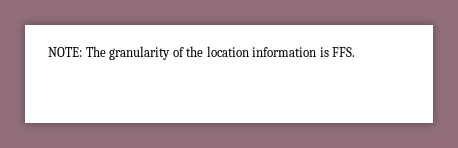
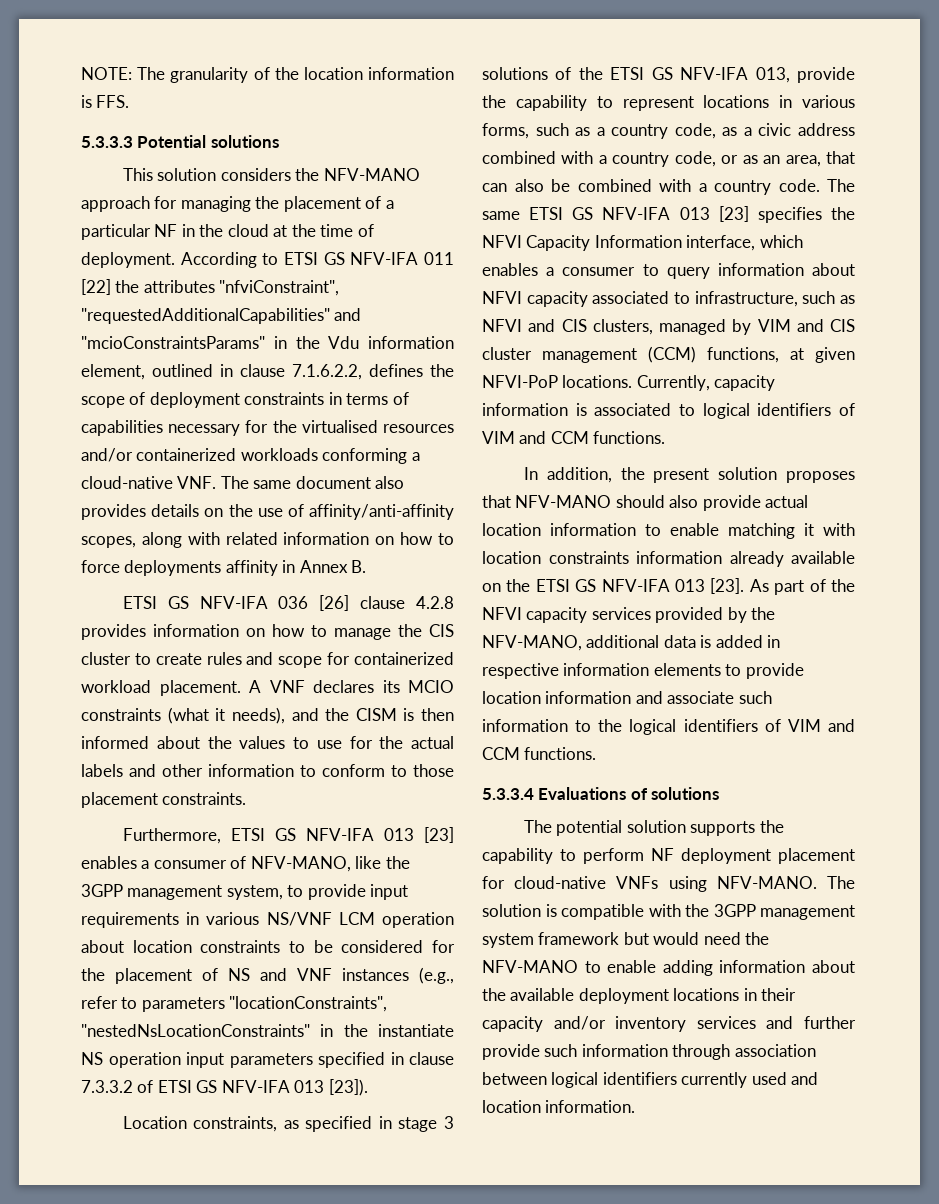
+ 5.3.3.3 Potential solutions
+ This solution considers the NFV-MANO approach for managing the placement of a particular NF in the cloud at the time of deployment. According to ETSI GS NFV-IFA 011 [22] the attributes "nfviConstraint", "requestedAdditionalCapabilities" and "mcioConstraintsParams" in the Vdu information element, outlined in clause 7.1.6.2.2, defines the scope of deployment constraints in terms of capabilities necessary for the virtualised resources and/or containerized workloads conforming a cloud-native VNF. The same document also provides details on the use of affinity/anti-affinity scopes, along with related information on how to force deployments affinity in Annex B.
+ ETSI GS NFV-IFA 036 [26] clause 4.2.8 provides information on how to manage the CIS cluster to create rules and scope for containerized workload placement. A VNF declares its MCIO constraints (what it needs), and the CISM is then informed about the values to use for the actual labels and other information to conform to those placement constraints.
+ Furthermore, ETSI GS NFV-IFA 013 [23] enables a consumer of NFV-MANO, like the 3GPP management system, to provide input requirements in various NS/VNF LCM operation about location constraints to be considered for the placement of NS and VNF instances (e.g., refer to parameters "locationConstraints", "nestedNsLocationConstraints" in the instantiate NS operation input parameters specified in clause 7.3.3.2 of ETSI GS NFV-IFA 013 [23]).
+ Location constraints, as specified in stage 3 solutions of the ETSI GS NFV-IFA 013, provide the capability to represent locations in various forms, such as a country code, as a civic address combined with a country code, or as an area, that can also be combined with a country code. The same ETSI GS NFV-IFA 013 [23] specifies the NFVI Capacity Information interface, which enables a consumer to query information about NFVI capacity associated to infrastructure, such as NFVI and CIS clusters, managed by VIM and CIS cluster management (CCM) functions, at given NFVI-PoP locations. Currently, capacity information is associated to logical identifiers of VIM and CCM functions.
+ In addition, the present solution proposes that NFV-MANO should also provide actual location information to enable matching it with location constraints information already available on the ETSI GS NFV-IFA 013 [23]. As part of the NFVI capacity services provided by the NFV-MANO, additional data is added in respective information elements to provide location information and associate such information to the logical identifiers of VIM and CCM functions.
+ 5.3.3.4 Evaluations of solutions
+ The potential solution supports the capability to perform NF deployment placement for cloud-native VNFs using NFV-MANO. The solution is compatible with the 3GPP management system framework but would need the NFV-MANO to enable adding information about the available deployment locations in their capacity and/or inventory services and further provide such information through association between logical identifiers currently used and location information.

